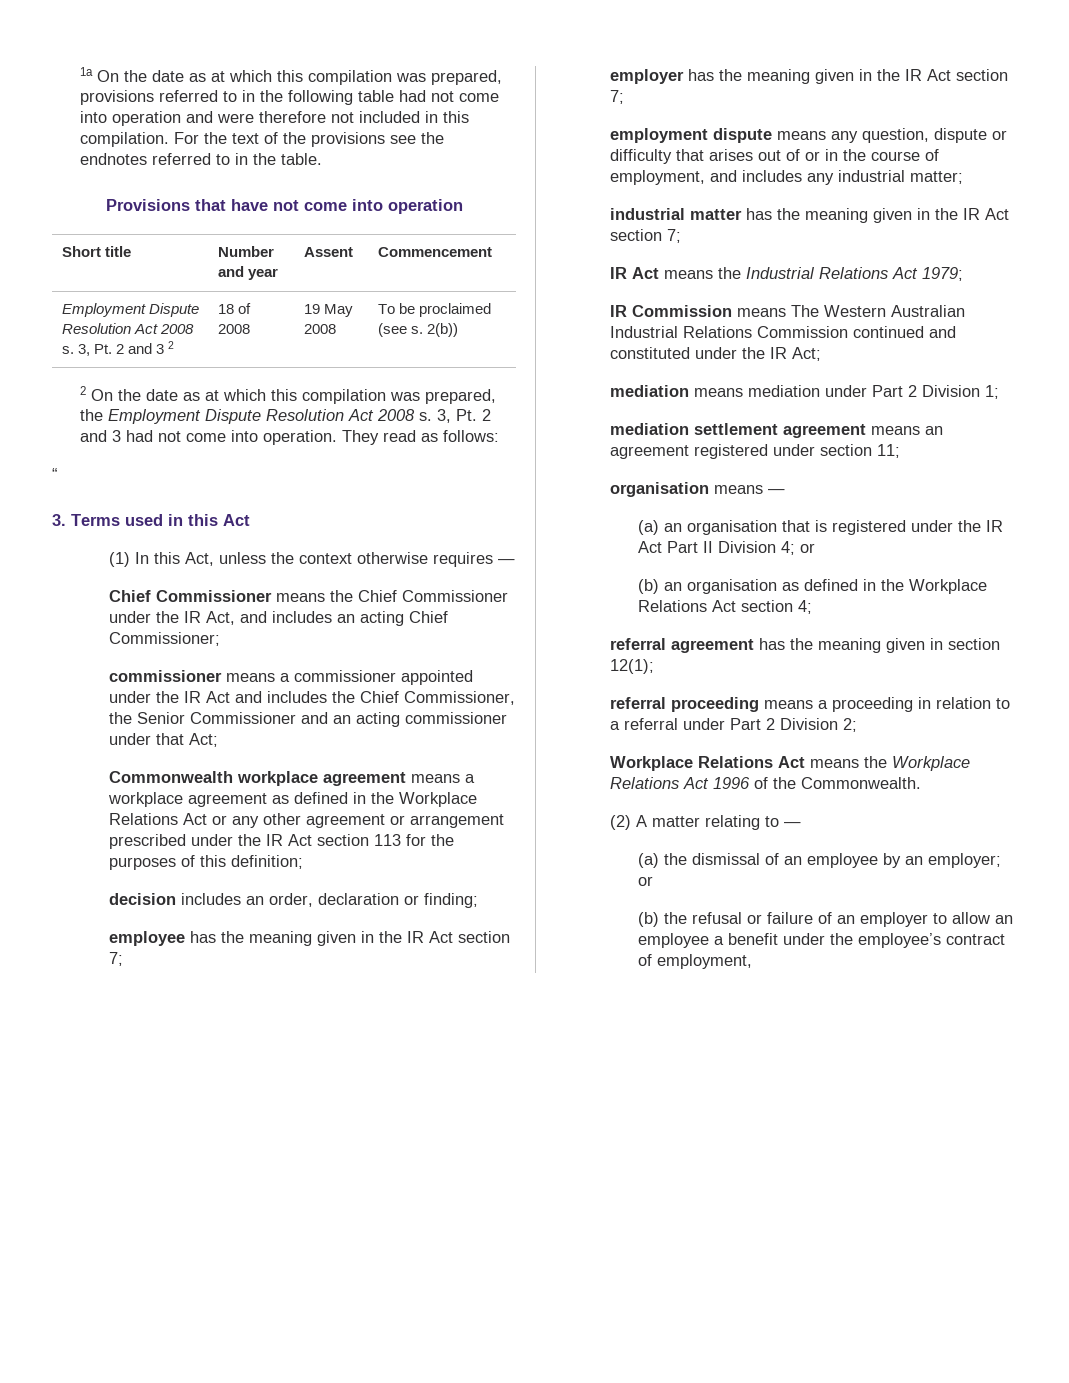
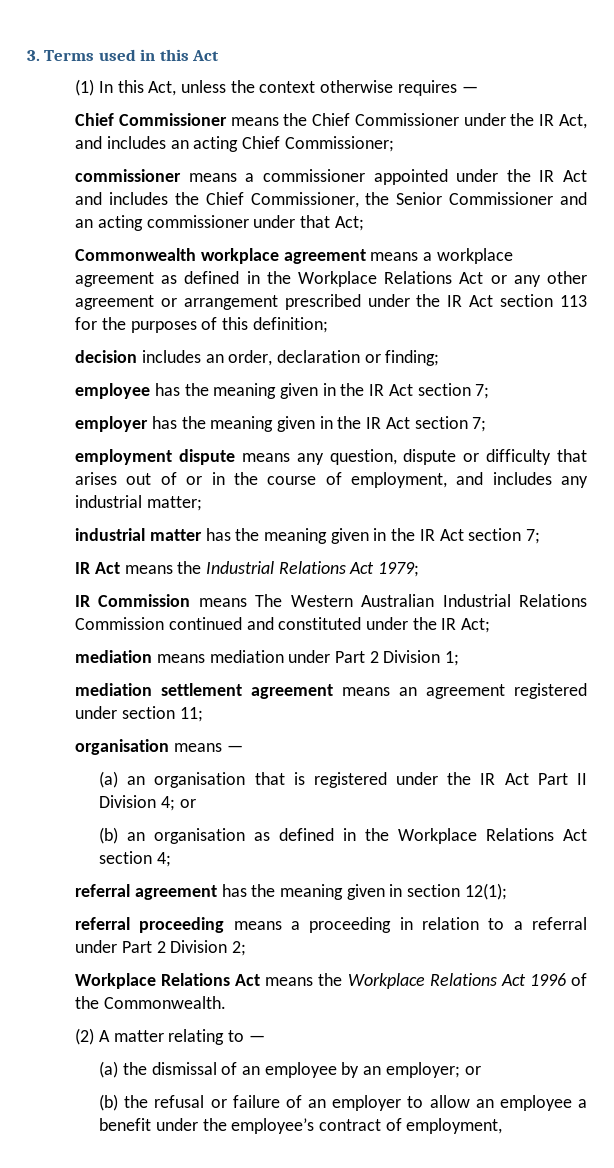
- 1a On the date as at which this compilation was prepared, provisions referred to in the following table had not come into operation and were therefore not included in this compilation. For the text of the provisions see the endnotes referred to in the table.
- Provisions that have not come into operation
- Short title | Number and year | Assent | Commencement
- Employment Dispute Resolution Act 2008 s. 3, Pt. 2 and 3 2 | 18 of 2008 | 19 May 2008 | To be proclaimed (see s. 2(b))
- 2 On the date as at which this compilation was prepared, the Employment Dispute Resolution Act 2008 s. 3, Pt. 2 and 3 had not come into operation. They read as follows:
- “

